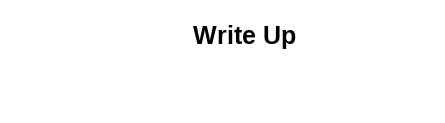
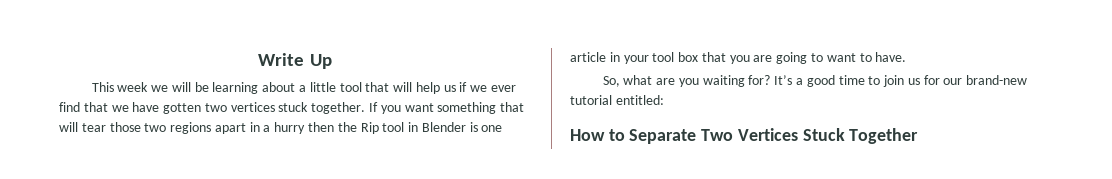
+ This week we will be learning about a little tool that will help us if we ever find that we have gotten two vertices stuck together. If you want something that will tear those two regions apart in a hurry then the Rip tool in Blender is one article in your tool box that you are going to want to have.
+ So, what are you waiting for? It’s a good time to join us for our brand-new tutorial entitled:
+ How to Separate Two Vertices Stuck Together

